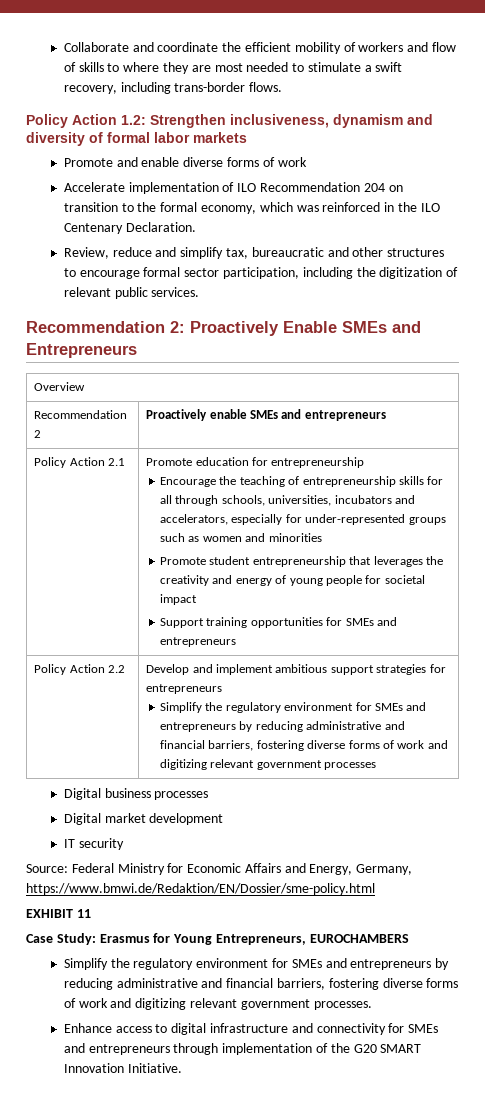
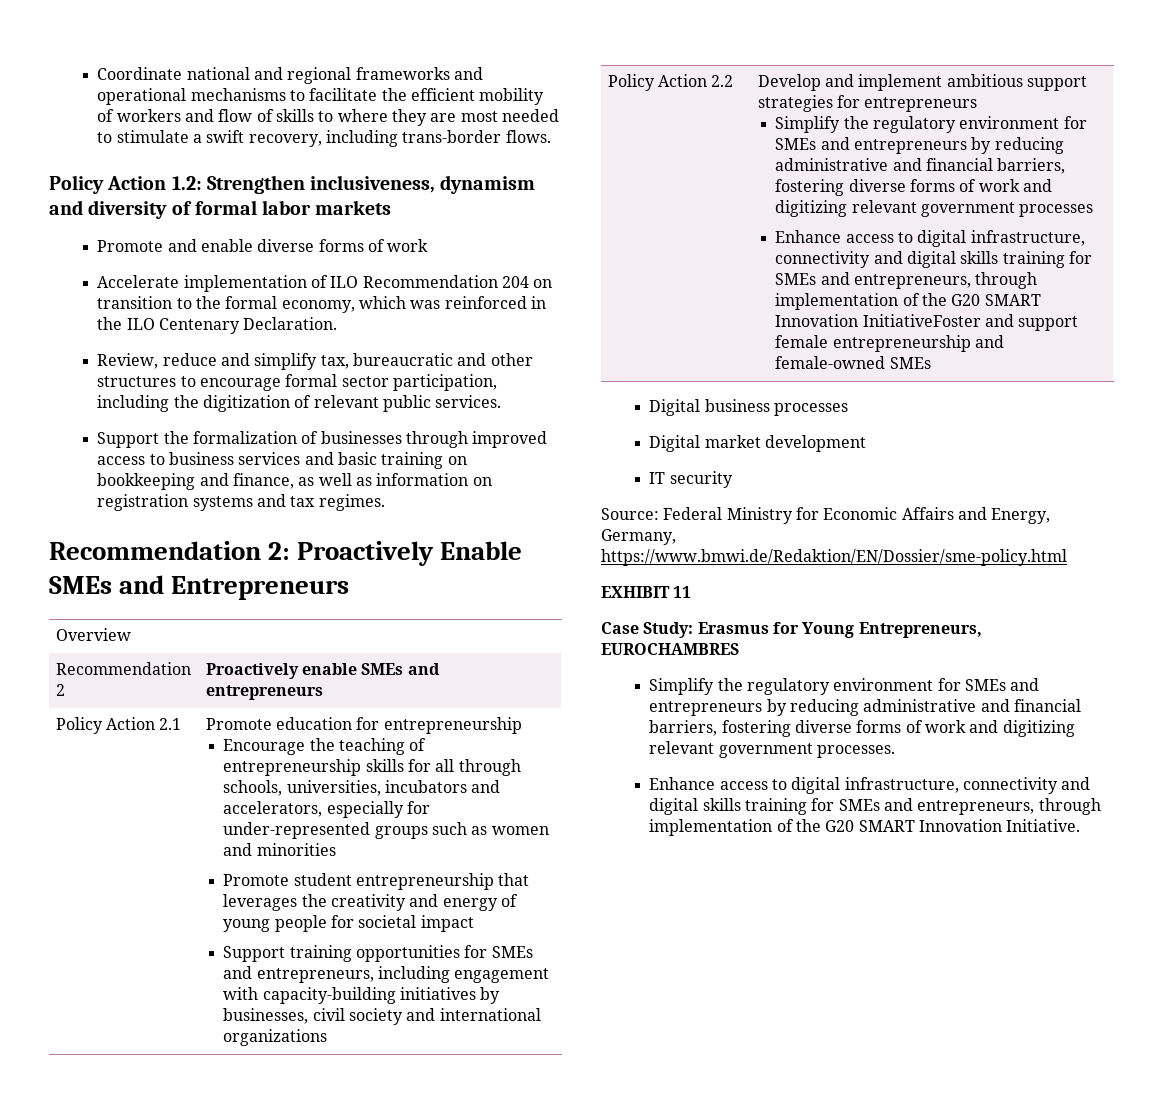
- Collaborate and coordinate the efficient mobility of workers and flow of skills to where they are most needed to stimulate a swift recovery, including trans-border flows.
+ Coordinate national and regional frameworks and operational mechanisms to facilitate the efficient mobility of workers and flow of skills to where they are most needed to stimulate a swift recovery, including trans-border flows.
+ Support the formalization of businesses through improved access to business services and basic training on bookkeeping and finance, as well as information on registration systems and tax regimes.
- Support training opportunities for SMEs and entrepreneurs
+ Support training opportunities for SMEs and entrepreneurs, including engagement with capacity-building initiatives by businesses, civil society and international organizations
+ Enhance access to digital infrastructure, connectivity and digital skills training for SMEs and entrepreneurs, through implementation of the G20 SMART Innovation InitiativeFoster and support female entrepreneurship and female-owned SMEs
- Case Study: Erasmus for Young Entrepreneurs, EUROCHAMBERS
+ Case Study: Erasmus for Young Entrepreneurs, EUROCHAMBRES
- Enhance access to digital infrastructure and connectivity for SMEs and entrepreneurs through implementation of the G20 SMART Innovation Initiative.
+ Enhance access to digital infrastructure, connectivity and digital skills training for SMEs and entrepreneurs, through implementation of the G20 SMART Innovation Initiative.

